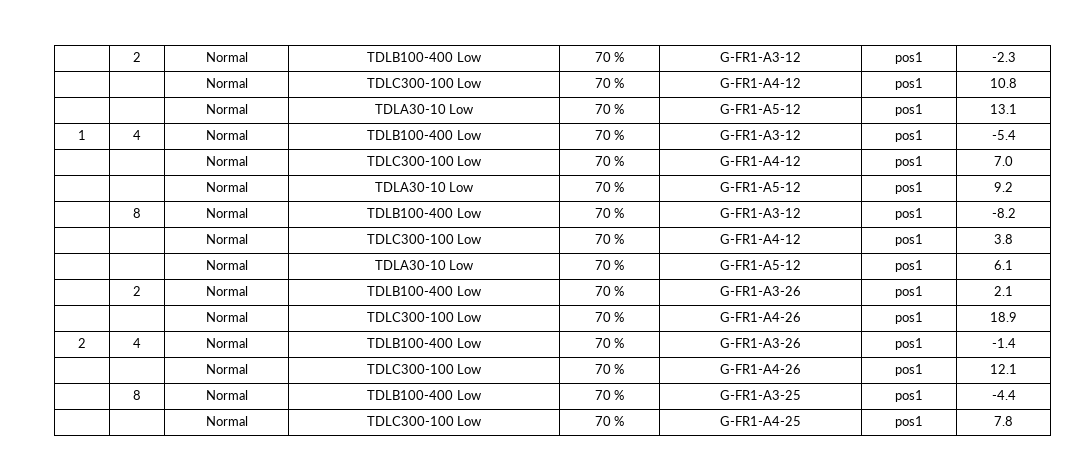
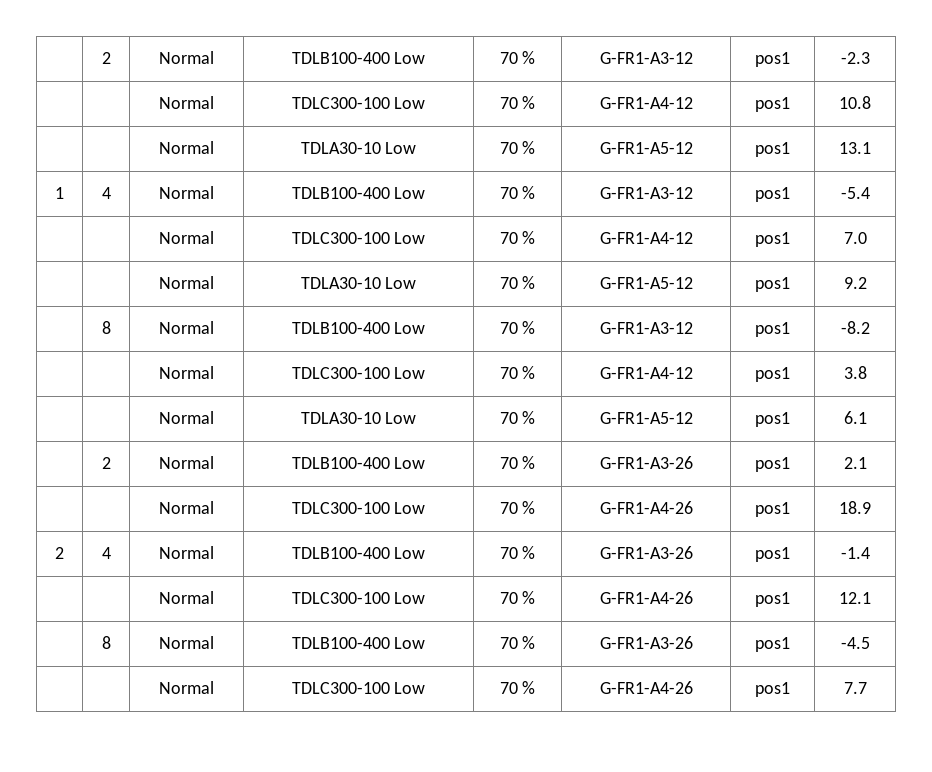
- | 8 | Normal | TDLB100-400 Low | 70 % | G-FR1-A3-25 | pos1 | -4.4
- | | Normal | TDLC300-100 Low | 70 % | G-FR1-A4-25 | pos1 | 7.8
+ | 8 | Normal | TDLB100-400 Low | 70 % | G-FR1-A3-26 | pos1 | -4.5
+ | | Normal | TDLC300-100 Low | 70 % | G-FR1-A4-26 | pos1 | 7.7

